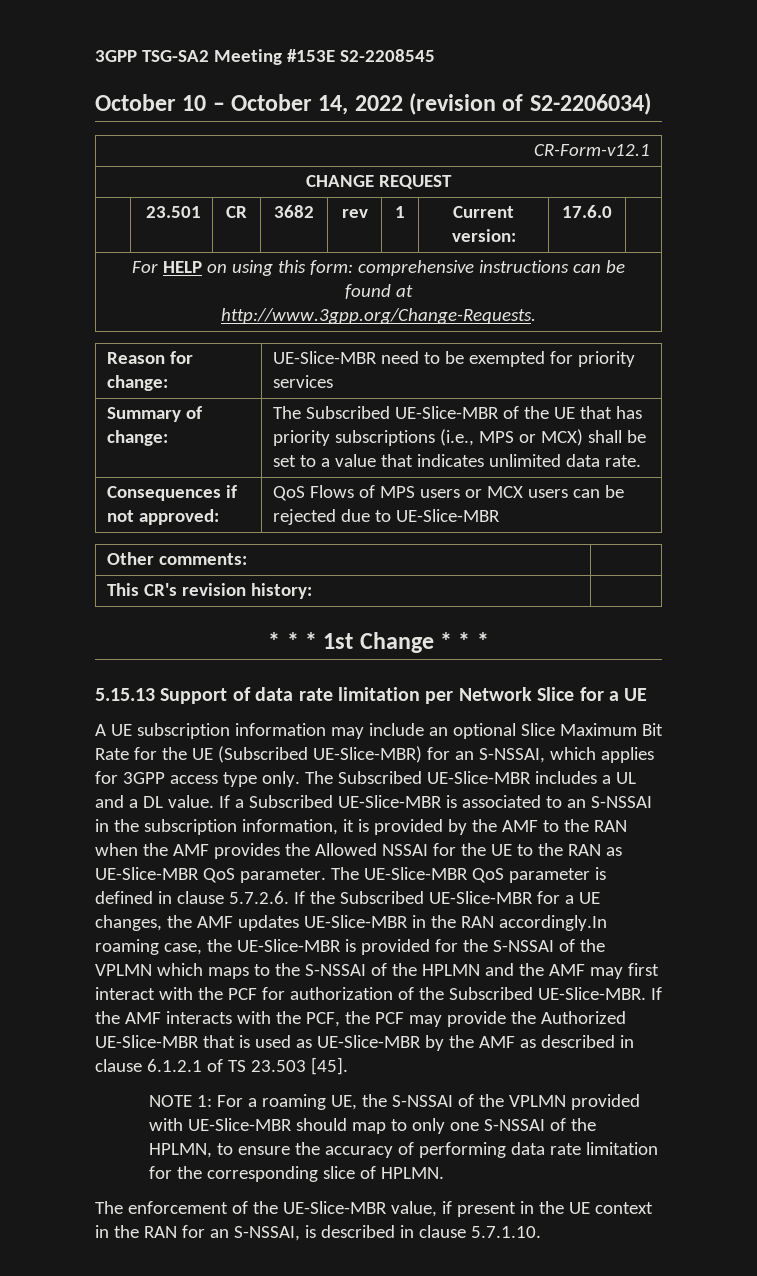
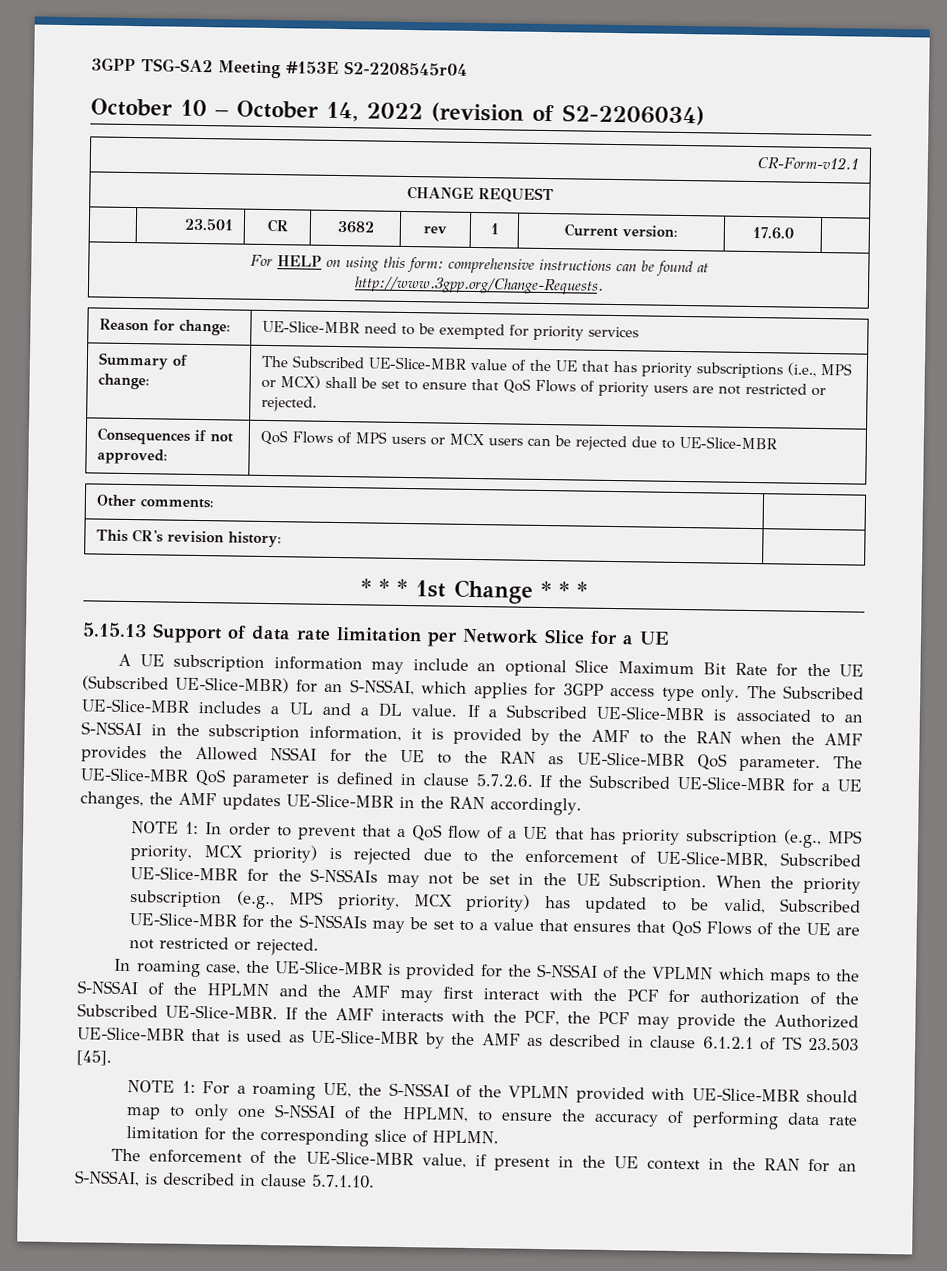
- 3GPP TSG-SA2 Meeting #153E S2-2208545
+ 3GPP TSG-SA2 Meeting #153E S2-2208545r04
- Summary of change: | The Subscribed UE-Slice-MBR of the UE that has priority subscriptions (i.e., MPS or MCX) shall be set to a value that indicates unlimited data rate.
+ Summary of change: | The Subscribed UE-Slice-MBR value of the UE that has priority subscriptions (i.e., MPS or MCX) shall be set to ensure that QoS Flows of priority users are not restricted or rejected.
- The UE-Slice-MBR QoS parameter is defined in clause 5.7.2.6. If the Subscribed UE-Slice-MBR for a UE changes, the AMF updates UE-Slice-MBR in the RAN accordingly.In roaming case, the UE-Slice-MBR is provided for the S-NSSAI of the VPLMN which maps to the S-NSSAI of the HPLMN and the AMF may first interact with the PCF for authorization of the Subscribed UE-Slice-MBR.
+ The UE-Slice-MBR QoS parameter is defined in clause 5.7.2.6. If the Subscribed UE-Slice-MBR for a UE changes, the AMF updates UE-Slice-MBR in the RAN accordingly.
+ NOTE 1: In order to prevent that a QoS flow of a UE that has priority subscription (e.g., MPS priority, MCX priority) is rejected due to the enforcement of UE-Slice-MBR, Subscribed UE-Slice-MBR for the S-NSSAIs may not be set in the UE Subscription. When the priority subscription (e.g., MPS priority, MCX priority) has updated to be valid, Subscribed UE-Slice-MBR for the S-NSSAIs may be set to a value that ensures that QoS Flows of the UE are not restricted or rejected.
+ In roaming case, the UE-Slice-MBR is provided for the S-NSSAI of the VPLMN which maps to the S-NSSAI of the HPLMN and the AMF may first interact with the PCF for authorization of the Subscribed UE-Slice-MBR.

